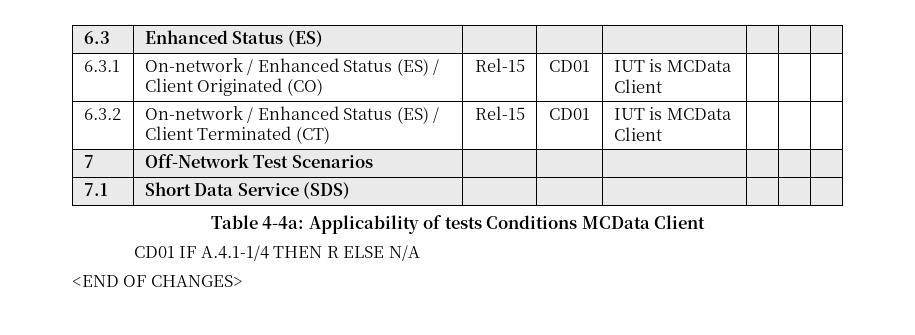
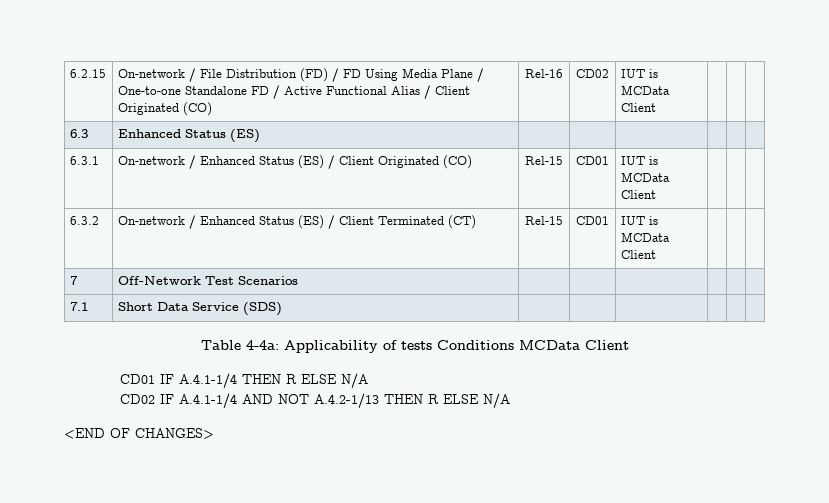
+ 6.2.15 | On-network / File Distribution (FD) / FD Using Media Plane / One-to-one Standalone FD / Active Functional Alias / Client Originated (CO) | Rel-16 | CD02 | IUT is MCData Client | | |
+ CD02 IF A.4.1-1/4 AND NOT A.4.2-1/13 THEN R ELSE N/A

